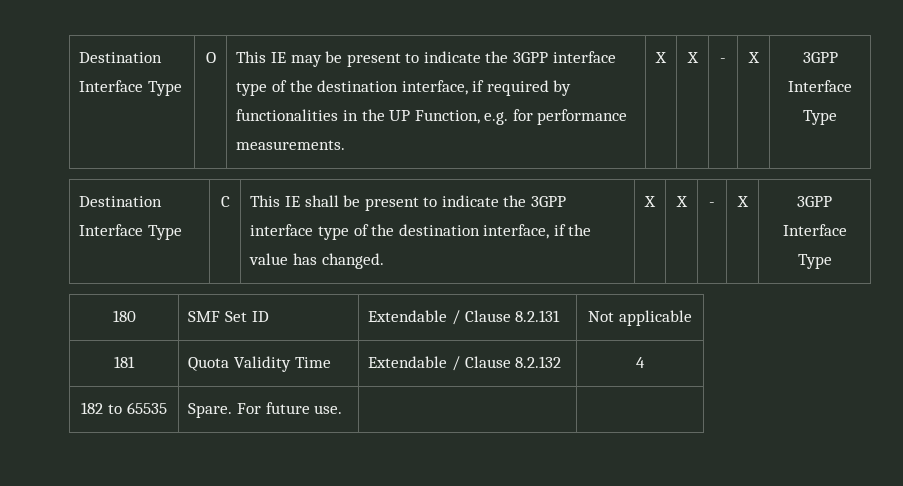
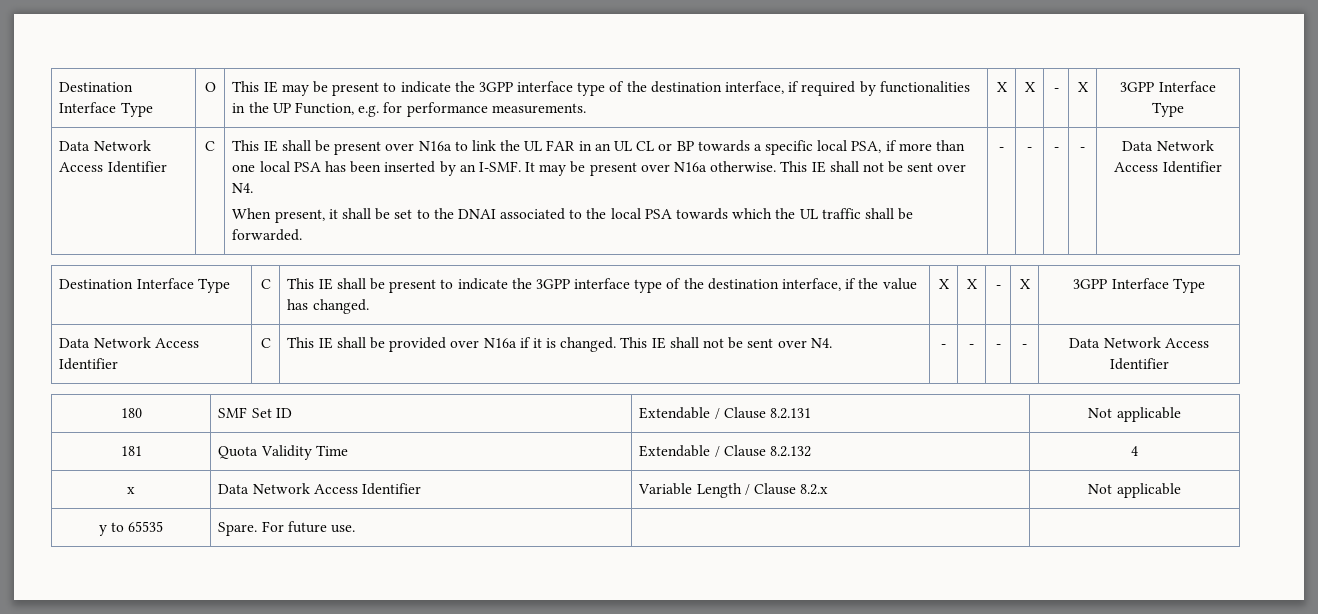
+ Data Network Access Identifier | C | This IE shall be present over N16a to link the UL FAR in an UL CL or BP towards a specific local PSA, if more than one local PSA has been inserted by an I-SMF. It may be present over N16a otherwise. This IE shall not be sent over N4.
+ When present, it shall be set to the DNAI associated to the local PSA towards which the UL traffic shall be forwarded. | - | - | - | - | Data Network Access Identifier
+ Data Network Access Identifier | C | This IE shall be provided over N16a if it is changed. This IE shall not be sent over N4. | - | - | - | - | Data Network Access Identifier
- 182 to 65535 | Spare. For future use. | |
+ x | Data Network Access Identifier | Variable Length / Clause 8.2.x | Not applicable
+ y to 65535 | Spare. For future use. | |

